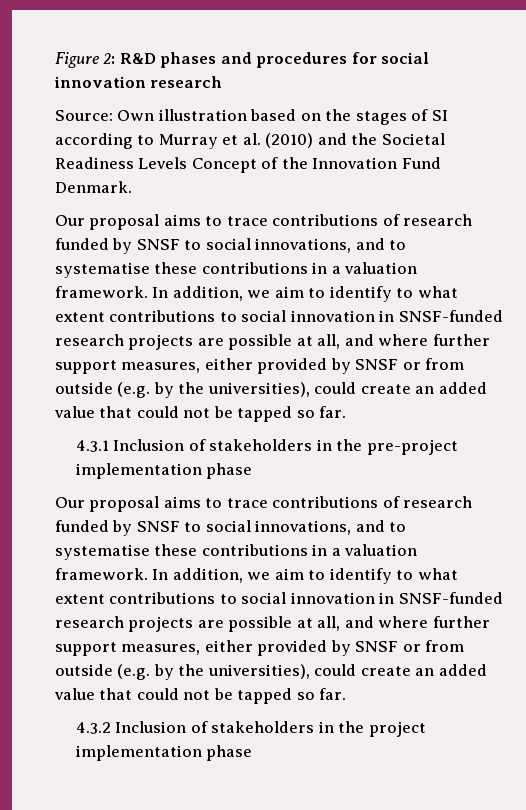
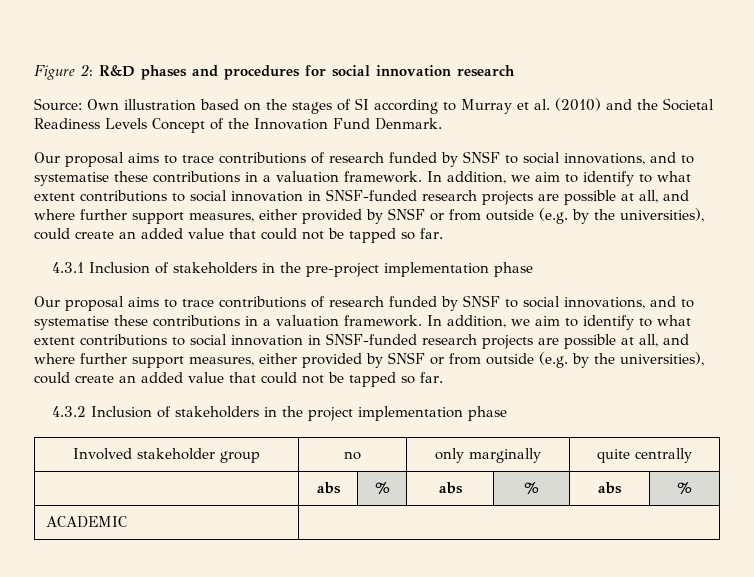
+ Involved stakeholder group | no | only marginally | quite centrally
+ | abs | % | abs | % | abs | %
+ ACADEMIC |

